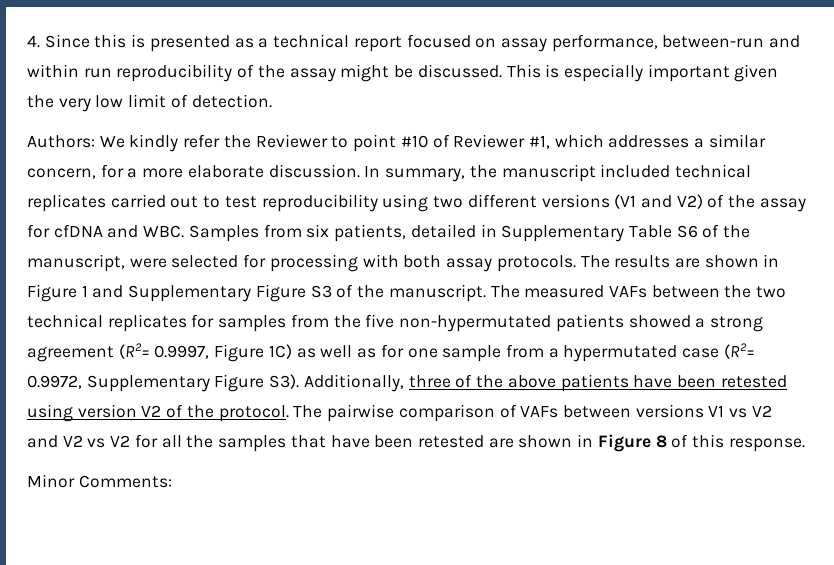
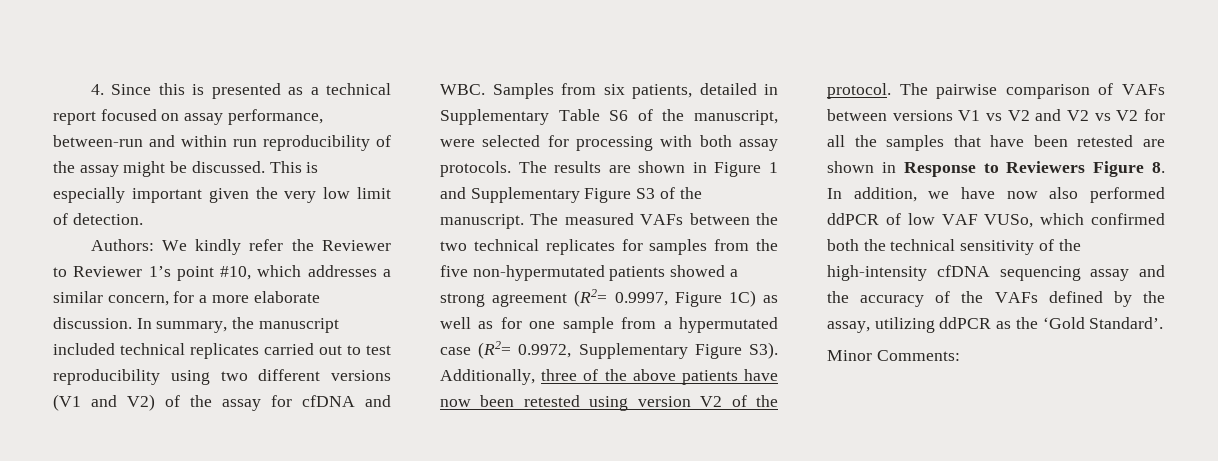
- Authors: We kindly refer the Reviewer to point #10 of Reviewer #1, which addresses a similar concern, for a more elaborate discussion.
+ Authors: We kindly refer the Reviewer to Reviewer 1’s point #10, which addresses a similar concern, for a more elaborate discussion.
- The measured VAFs between the two technical replicates for samples from the five non-hypermutated patients showed a strong agreement (R2= 0.9997, Figure 1C) as well as for one sample from a hypermutated case (R2= 0.9972, Supplementary Figure S3). Additionally, three of the above patients have been retested using version V2 of the protocol.
+ The measured VAFs between the two technical replicates for samples from the five non-hypermutated patients showed a strong agreement (R2= 0.9997, Figure 1C) as well as for one sample from a hypermutated case (R2= 0.9972, Supplementary Figure S3). Additionally, three of the above patients have now been retested using version V2 of the protocol.
- The pairwise comparison of VAFs between versions V1 vs V2 and V2 vs V2 for all the samples that have been retested are shown in Figure 8 of this response.
+ The pairwise comparison of VAFs between versions V1 vs V2 and V2 vs V2 for all the samples that have been retested are shown in Response to Reviewers Figure 8. In addition, we have now also performed ddPCR of low VAF VUSo, which confirmed both the technical sensitivity of the high-intensity cfDNA sequencing assay and the accuracy of the VAFs defined by the assay, utilizing ddPCR as the ‘Gold Standard’.

